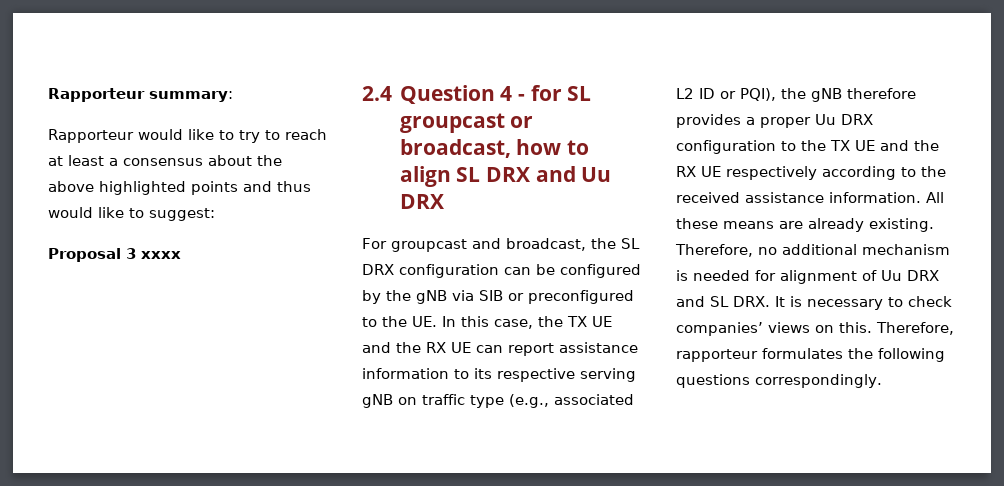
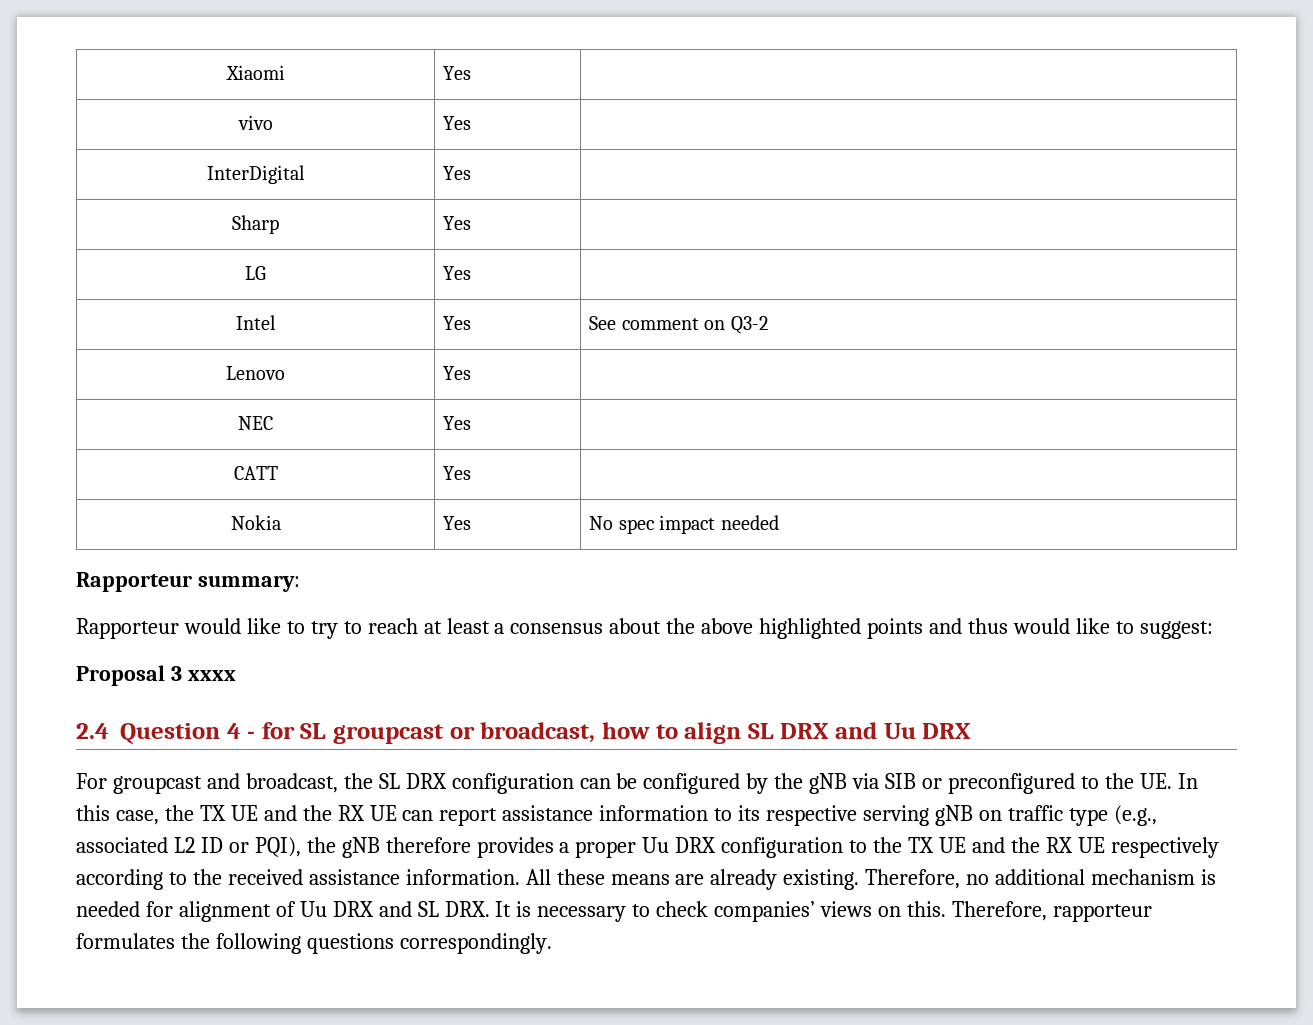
+ Xiaomi | Yes |
+ vivo | Yes |
+ InterDigital | Yes |
+ Sharp | Yes |
+ LG | Yes |
+ Intel | Yes | See comment on Q3-2
+ Lenovo | Yes |
+ NEC | Yes |
+ CATT | Yes |
+ Nokia | Yes | No spec impact needed

